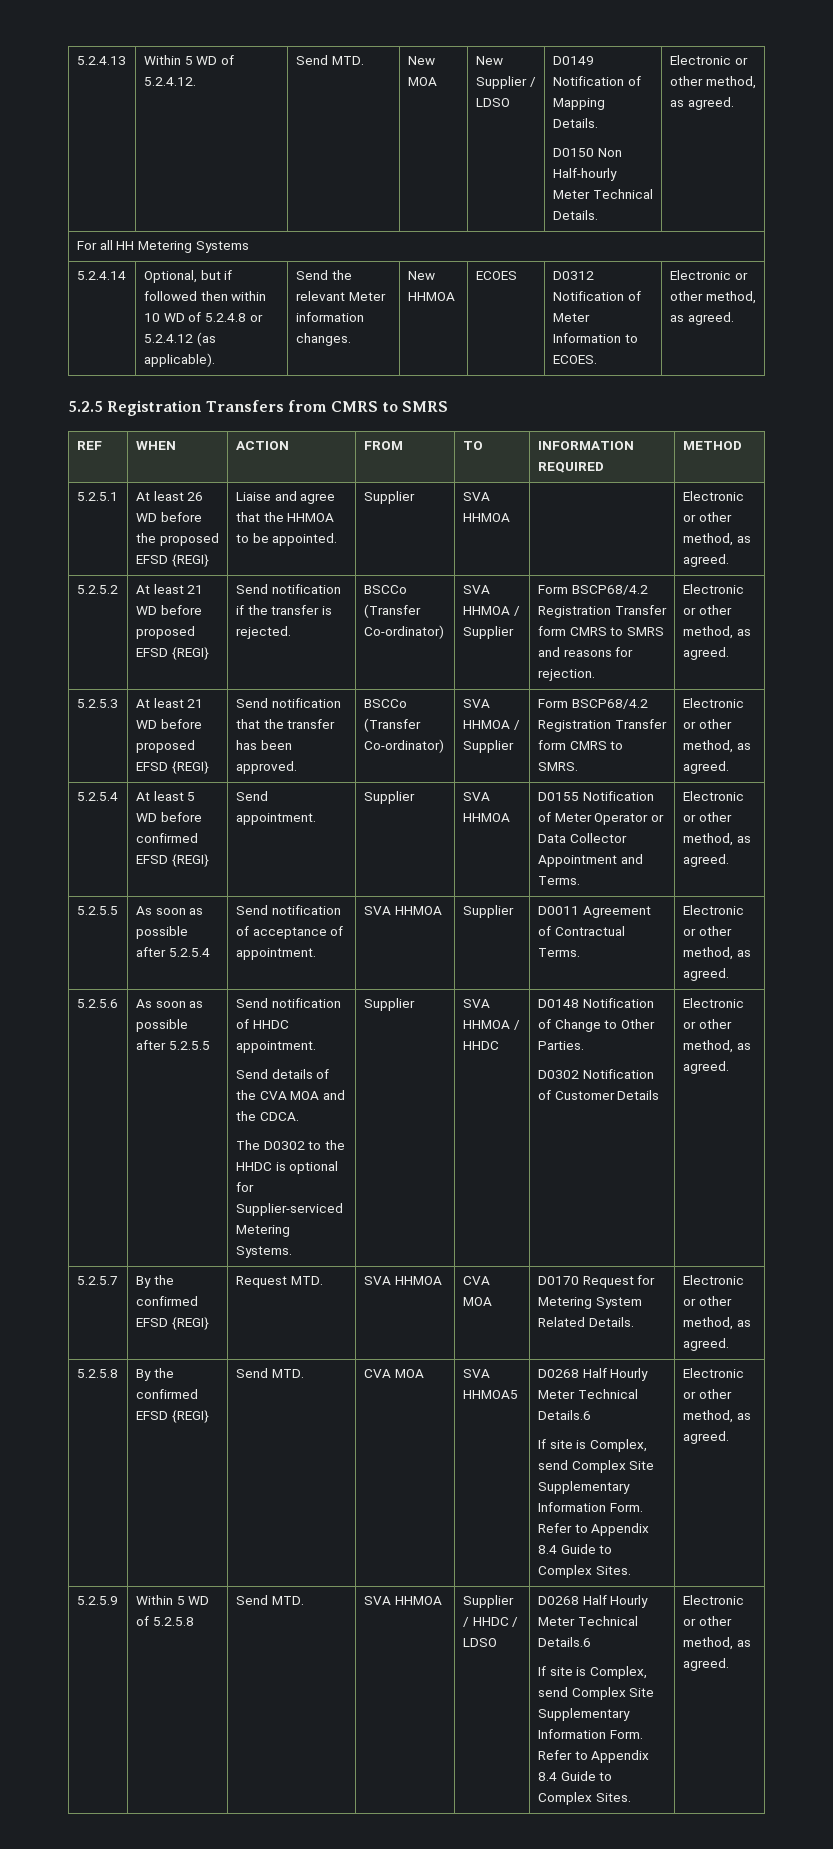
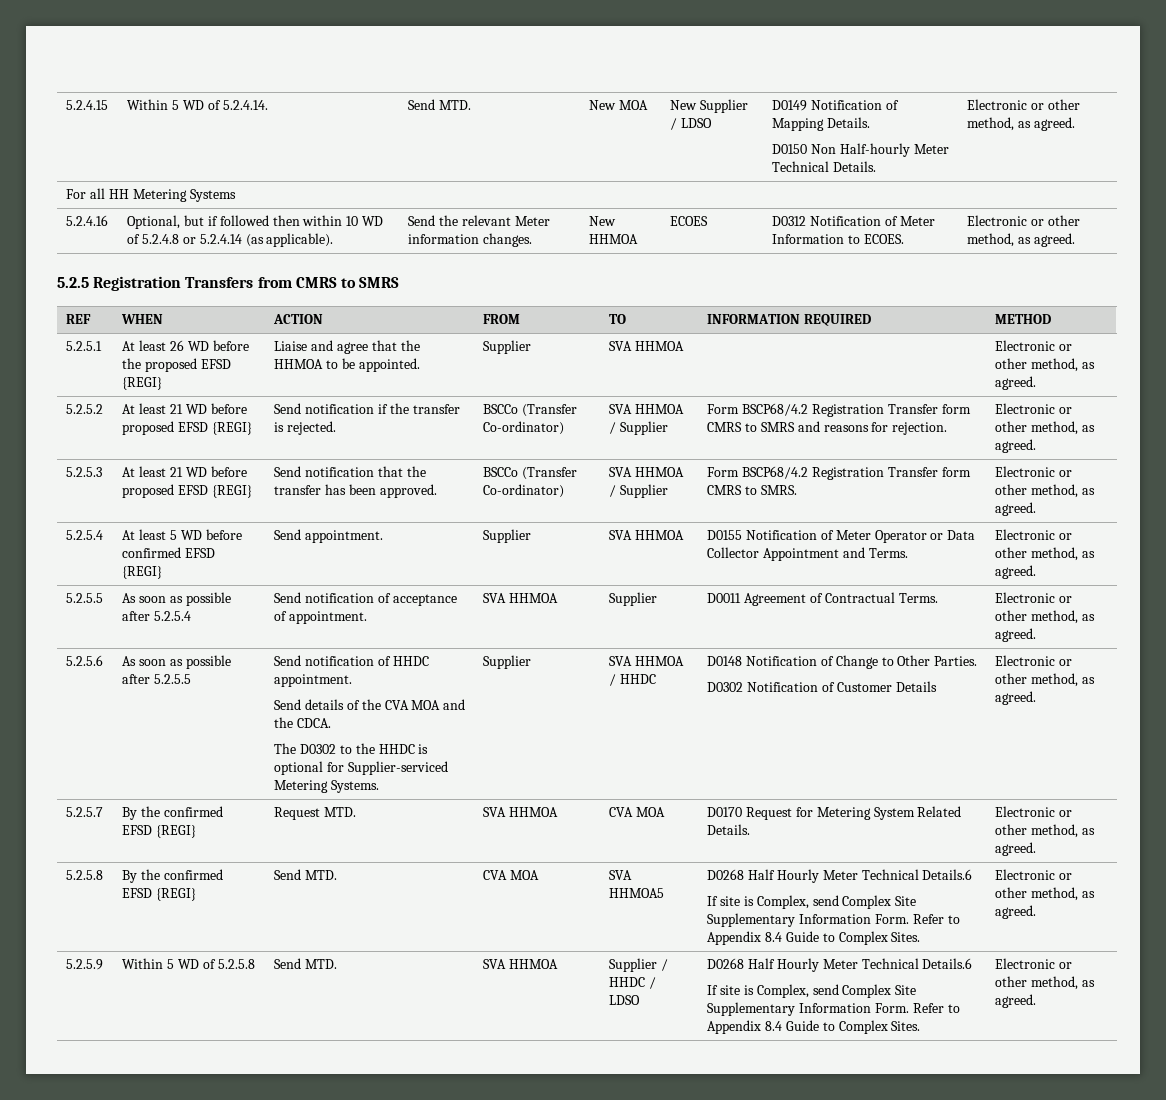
- 5.2.4.13 | Within 5 WD of 5.2.4.12. | Send MTD. | New MOA | New Supplier / LDSO | D0149 Notification of Mapping Details.
+ 5.2.4.15 | Within 5 WD of 5.2.4.14. | Send MTD. | New MOA | New Supplier / LDSO | D0149 Notification of Mapping Details.
- 5.2.4.14 | Optional, but if followed then within 10 WD of 5.2.4.8 or 5.2.4.12 (as applicable). | Send the relevant Meter information changes. | New HHMOA | ECOES | D0312 Notification of Meter Information to ECOES. | Electronic or other method, as agreed.
+ 5.2.4.16 | Optional, but if followed then within 10 WD of 5.2.4.8 or 5.2.4.14 (as applicable). | Send the relevant Meter information changes. | New HHMOA | ECOES | D0312 Notification of Meter Information to ECOES. | Electronic or other method, as agreed.

